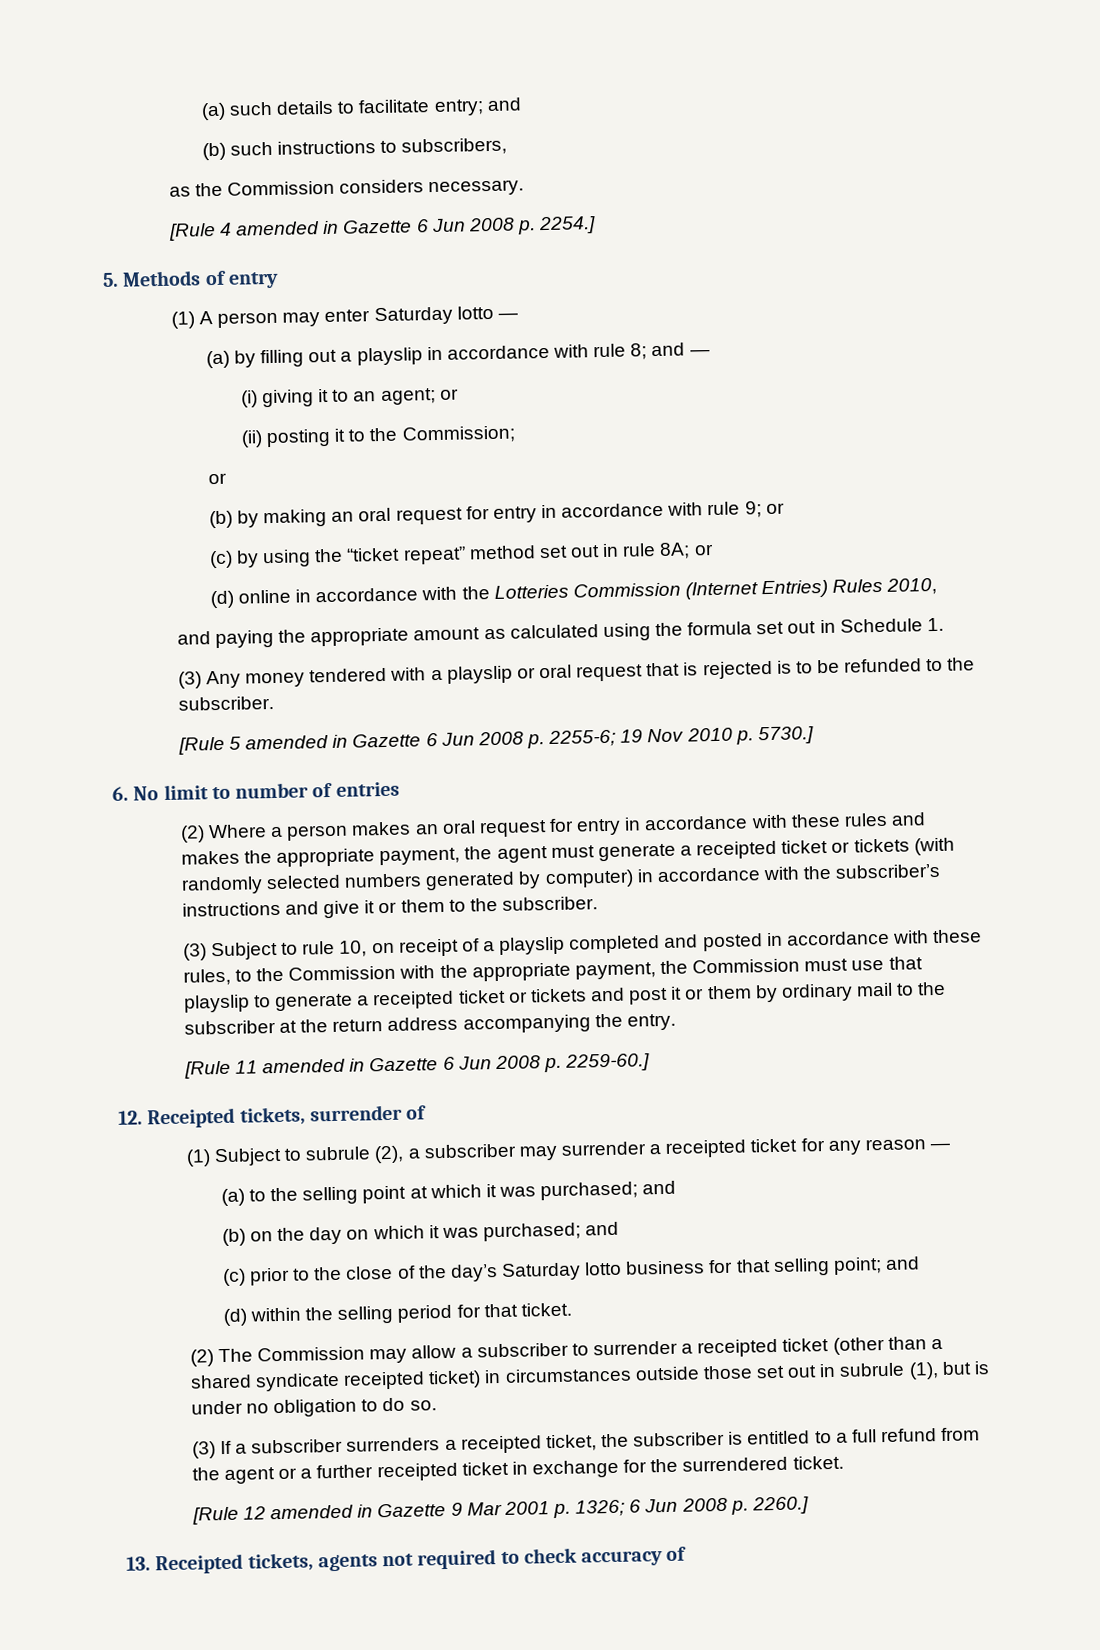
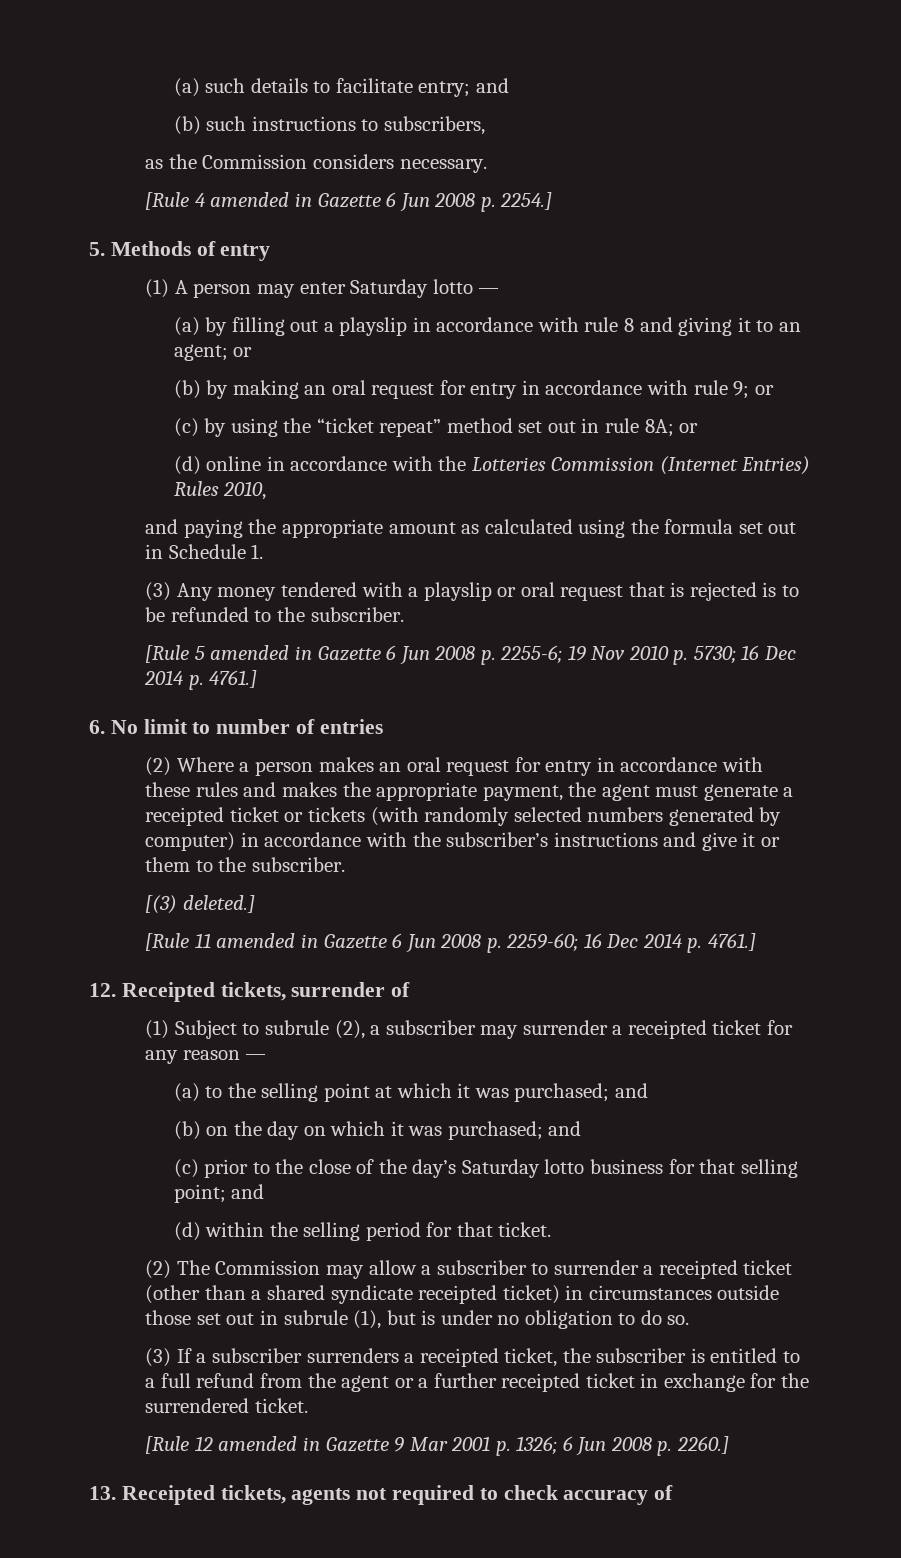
- (a) by filling out a playslip in accordance with rule 8; and —
- (i) giving it to an agent; or
+ (a) by filling out a playslip in accordance with rule 8 and giving it to an agent; or
- (ii) posting it to the Commission;
- or
- [Rule 5 amended in Gazette 6 Jun 2008 p. 2255-6; 19 Nov 2010 p. 5730.]
+ [Rule 5 amended in Gazette 6 Jun 2008 p. 2255-6; 19 Nov 2010 p. 5730; 16 Dec 2014 p. 4761.]
- (3) Subject to rule 10, on receipt of a playslip completed and posted in accordance with these rules, to the Commission with the appropriate payment, the Commission must use that playslip to generate a receipted ticket or tickets and post it or them by ordinary mail to the subscriber at the return address accompanying the entry.
+ [(3) deleted.]
- [Rule 11 amended in Gazette 6 Jun 2008 p. 2259-60.]
+ [Rule 11 amended in Gazette 6 Jun 2008 p. 2259-60; 16 Dec 2014 p. 4761.]

